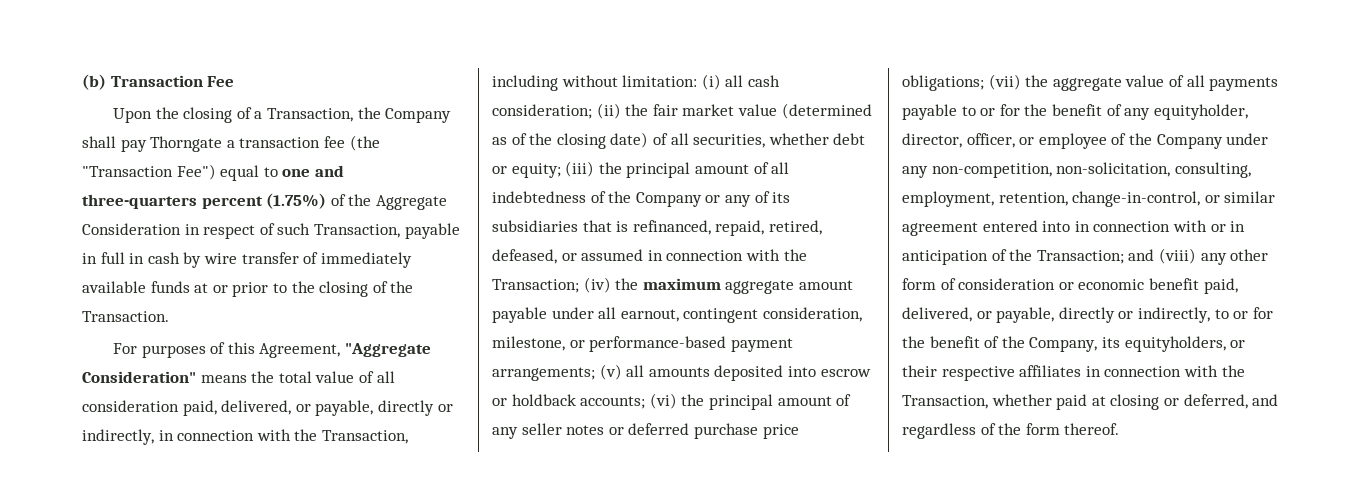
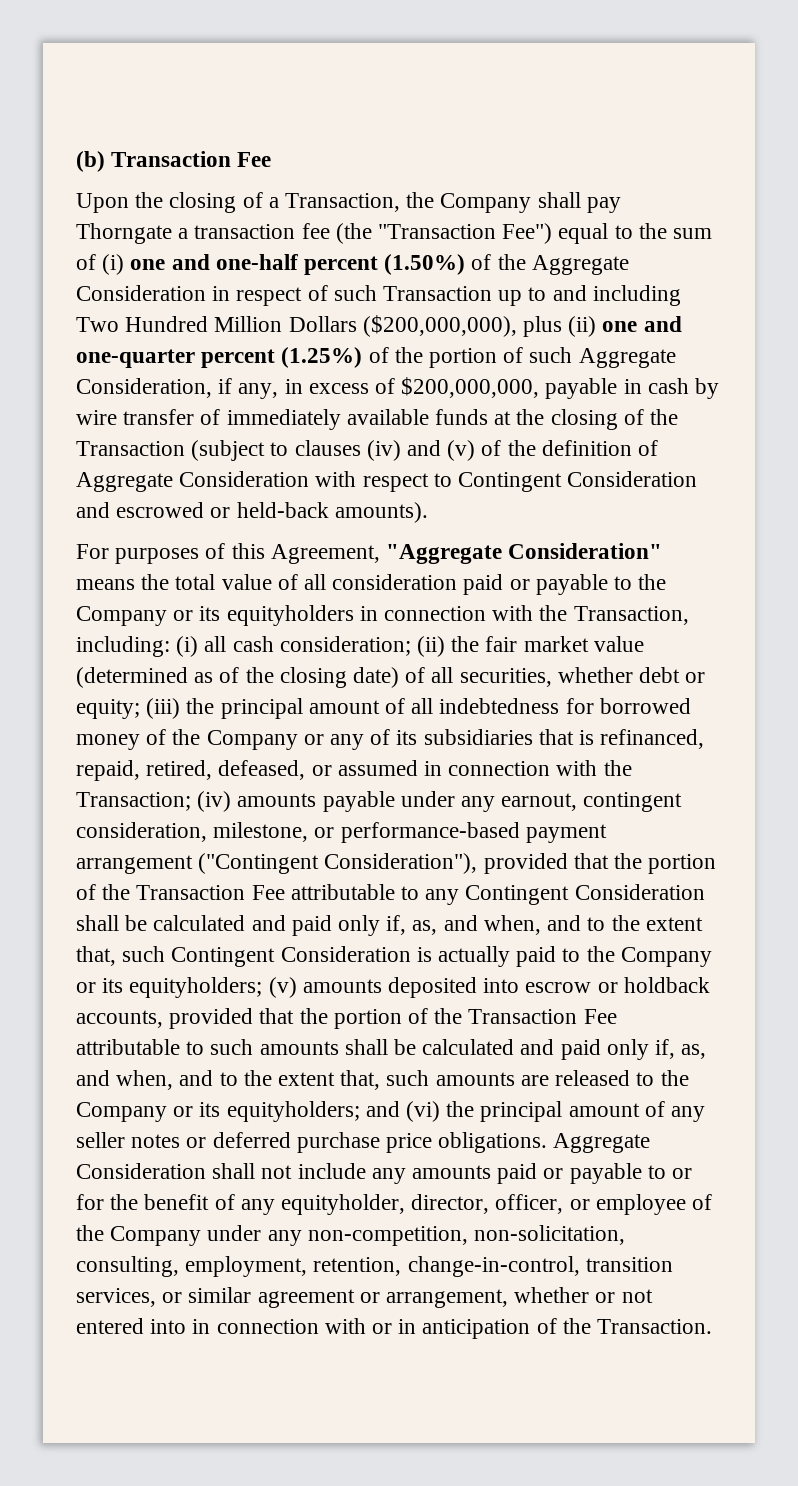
- Upon the closing of a Transaction, the Company shall pay Thorngate a transaction fee (the "Transaction Fee") equal to one and three-quarters percent (1.75%) of the Aggregate Consideration in respect of such Transaction, payable in full in cash by wire transfer of immediately available funds at or prior to the closing of the Transaction.
+ Upon the closing of a Transaction, the Company shall pay Thorngate a transaction fee (the "Transaction Fee") equal to the sum of (i) one and one-half percent (1.50%) of the Aggregate Consideration in respect of such Transaction up to and including Two Hundred Million Dollars ($200,000,000), plus (ii) one and one-quarter percent (1.25%) of the portion of such Aggregate Consideration, if any, in excess of $200,000,000, payable in cash by wire transfer of immediately available funds at the closing of the Transaction (subject to clauses (iv) and (v) of the definition of Aggregate Consideration with respect to Contingent Consideration and escrowed or held-back amounts).
- For purposes of this Agreement, "Aggregate Consideration" means the total value of all consideration paid, delivered, or payable, directly or indirectly, in connection with the Transaction, including without limitation:
+ For purposes of this Agreement, "Aggregate Consideration" means the total value of all consideration paid or payable to the Company or its equityholders in connection with the Transaction, including:
- (iii) the principal amount of all indebtedness of the Company or any of its subsidiaries that is refinanced, repaid, retired, defeased, or assumed in connection with the Transaction;
+ (iii) the principal amount of all indebtedness for borrowed money of the Company or any of its subsidiaries that is refinanced, repaid, retired, defeased, or assumed in connection with the Transaction;
- (iv) the maximum aggregate amount payable under all earnout, contingent consideration, milestone, or performance-based payment arrangements; (v) all amounts deposited into escrow or holdback accounts; (vi) the principal amount of any seller notes or deferred purchase price obligations; (vii) the aggregate value of all payments payable to or for the benefit of any equityholder, director, officer, or employee of the Company under any non-competition, non-solicitation, consulting, employment, retention, change-in-control, or similar agreement entered into in connection with or in anticipation of the Transaction; and (viii) any other form of consideration or economic benefit paid, delivered, or payable, directly or indirectly, to or for the benefit of the Company, its equityholders, or their respective affiliates in connection with the Transaction, whether paid at closing or deferred, and regardless of the form thereof.
+ (iv) amounts payable under any earnout, contingent consideration, milestone, or performance-based payment arrangement ("Contingent Consideration"), provided that the portion of the Transaction Fee attributable to any Contingent Consideration shall be calculated and paid only if, as, and when, and to the extent that, such Contingent Consideration is actually paid to the Company or its equityholders; (v) amounts deposited into escrow or holdback accounts, provided that the portion of the Transaction Fee attributable to such amounts shall be calculated and paid only if, as, and when, and to the extent that, such amounts are released to the Company or its equityholders; and (vi) the principal amount of any seller notes or deferred purchase price obligations. Aggregate Consideration shall not include any amounts paid or payable to or for the benefit of any equityholder, director, officer, or employee of the Company under any non-competition, non-solicitation, consulting, employment, retention, change-in-control, transition services, or similar agreement or arrangement, whether or not entered into in connection with or in anticipation of the Transaction.

